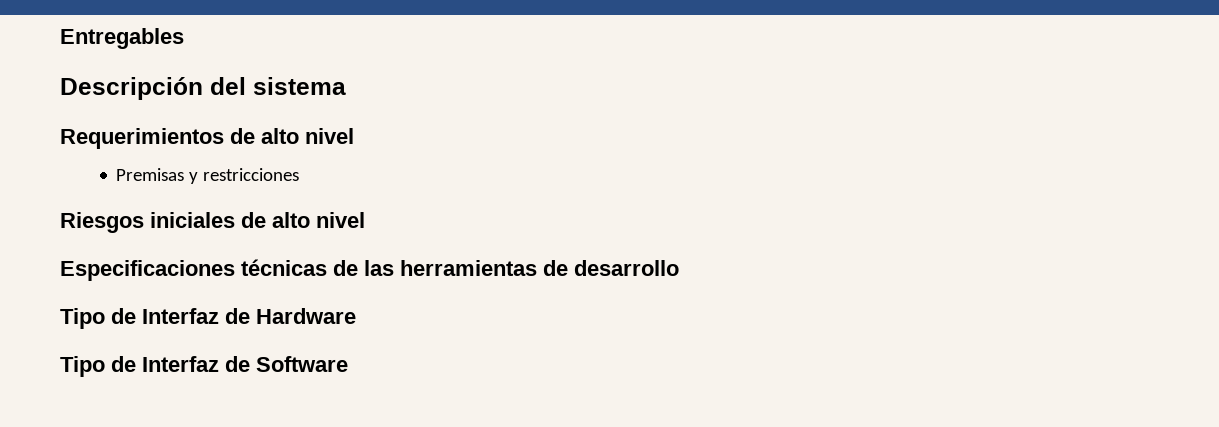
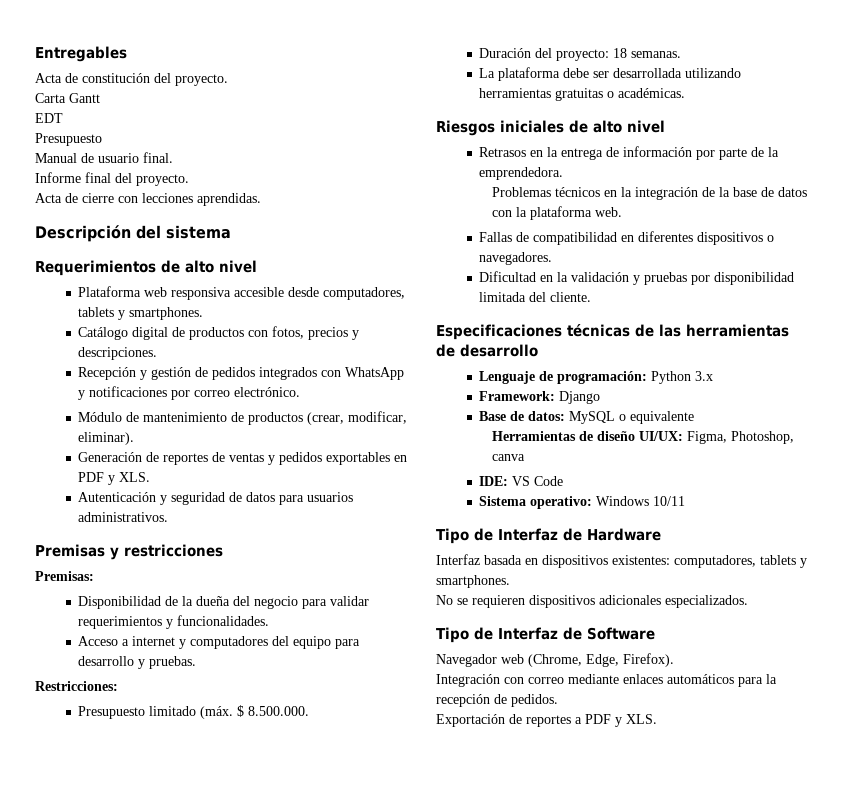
+ Acta de constitución del proyecto.
+ Carta Gantt
+ EDT
+ Presupuesto
+ Manual de usuario final.
+ Informe final del proyecto.
+ Acta de cierre con lecciones aprendidas.
+ Plataforma web responsiva accesible desde computadores, tablets y smartphones.
+ Catálogo digital de productos con fotos, precios y descripciones.
+ Recepción y gestión de pedidos integrados con WhatsApp y notificaciones por correo electrónico.
+ Módulo de mantenimiento de productos (crear, modificar, eliminar).
+ Generación de reportes de ventas y pedidos exportables en PDF y XLS.
+ Autenticación y seguridad de datos para usuarios administrativos.
  Premisas y restricciones
+ Premisas:
+ Disponibilidad de la dueña del negocio para validar requerimientos y funcionalidades.
+ Acceso a internet y computadores del equipo para desarrollo y pruebas.
+ Restricciones:
+ Presupuesto limitado (máx. $ 8.500.000.
+ Duración del proyecto: 18 semanas.
+ La plataforma debe ser desarrollada utilizando herramientas gratuitas o académicas.
+ Retrasos en la entrega de información por parte de la emprendedora.
+ Problemas técnicos en la integración de la base de datos con la plataforma web.
+ Fallas de compatibilidad en diferentes dispositivos o navegadores.
+ Dificultad en la validación y pruebas por disponibilidad limitada del cliente.
+ Lenguaje de programación: Python 3.x
+ Framework: Django
+ Base de datos: MySQL o equivalente
+ Herramientas de diseño UI/UX: Figma, Photoshop, canva
+ IDE: VS Code
+ Sistema operativo: Windows 10/11
+ Interfaz basada en dispositivos existentes: computadores, tablets y smartphones.
+ No se requieren dispositivos adicionales especializados.
+ Navegador web (Chrome, Edge, Firefox).
+ Integración con correo mediante enlaces automáticos para la recepción de pedidos.
+ Exportación de reportes a PDF y XLS.

